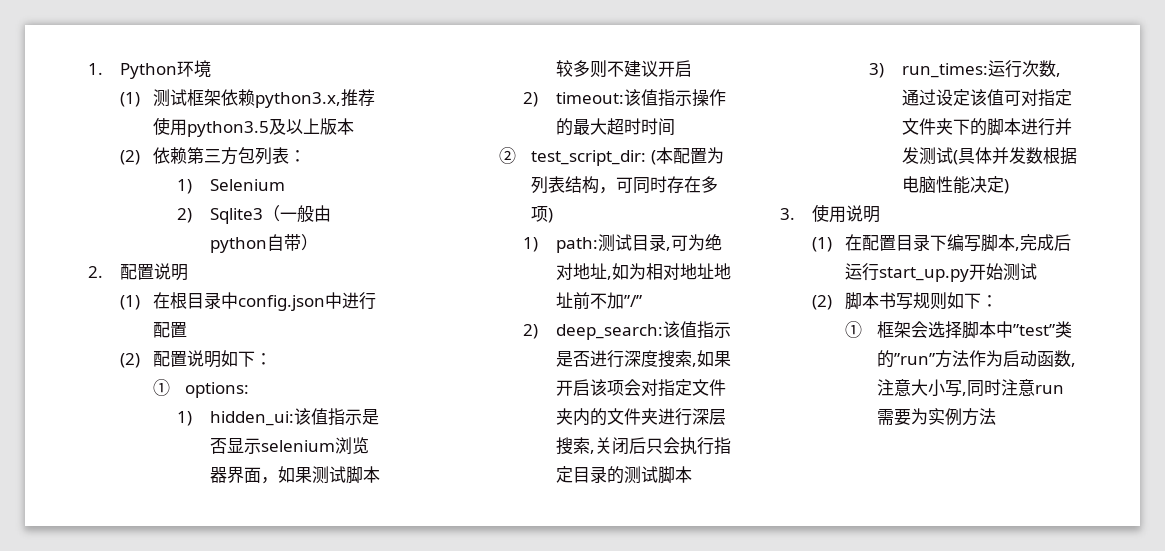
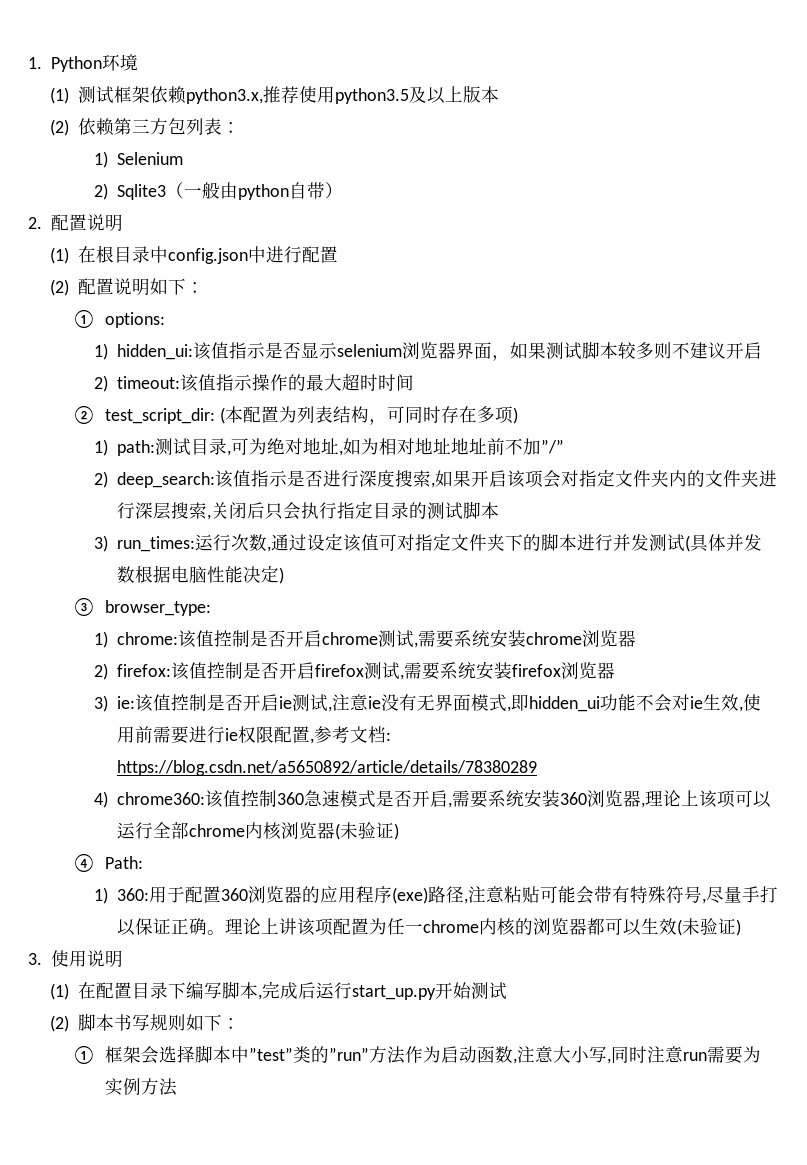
+ ③ browser_type:
+ 1) chrome:该值控制是否开启chrome测试,需要系统安装chrome浏览器
+ 2) firefox:该值控制是否开启firefox测试,需要系统安装firefox浏览器
+ 3) ie:该值控制是否开启ie测试,注意ie没有无界面模式,即hidden_ui功能不会对ie生效,使用前需要进行ie权限配置,参考文档: https://blog.csdn.net/a5650892/article/details/78380289
+ 4) chrome360:该值控制360急速模式是否开启,需要系统安装360浏览器,理论上该项可以运行全部chrome内核浏览器(未验证)
+ ④ Path:
+ 1) 360:用于配置360浏览器的应用程序(exe)路径,注意粘贴可能会带有特殊符号,尽量手打以保证正确。理论上讲该项配置为任一chrome内核的浏览器都可以生效(未验证)

